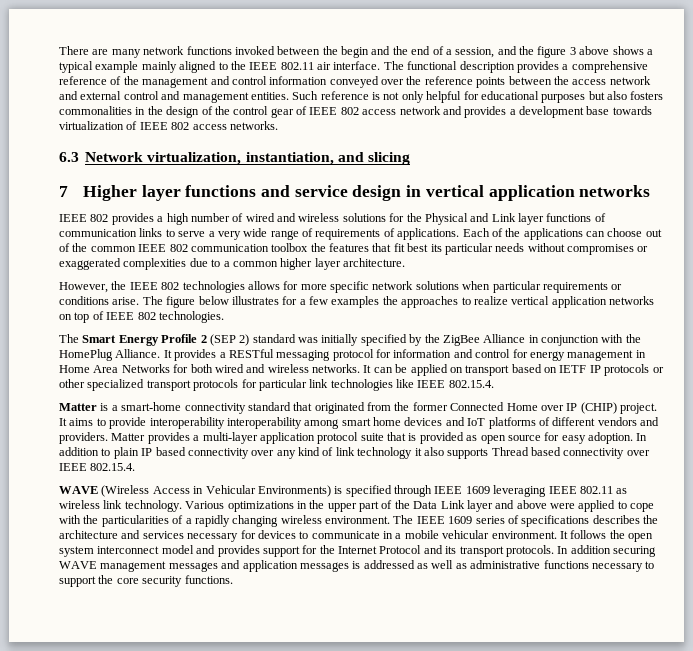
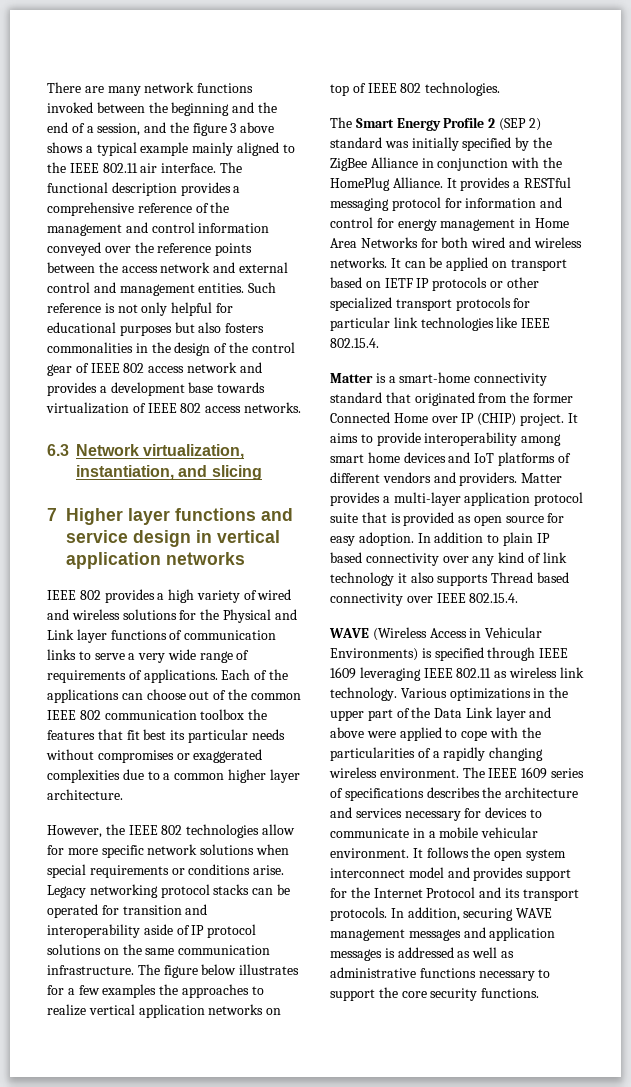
- There are many network functions invoked between the begin and the end of a session, and the figure 3 above shows a typical example mainly aligned to the IEEE 802.11 air interface.
+ There are many network functions invoked between the beginning and the end of a session, and the figure 3 above shows a typical example mainly aligned to the IEEE 802.11 air interface.
- IEEE 802 provides a high number of wired and wireless solutions for the Physical and Link layer functions of communication links to serve a very wide range of requirements of applications.
+ IEEE 802 provides a high variety of wired and wireless solutions for the Physical and Link layer functions of communication links to serve a very wide range of requirements of applications.
- However, the IEEE 802 technologies allows for more specific network solutions when particular requirements or conditions arise.
+ However, the IEEE 802 technologies allow for more specific network solutions when special requirements or conditions arise.
+ Legacy networking protocol stacks can be operated for transition and interoperability aside of IP protocol solutions on the same communication infrastructure.
- It aims to provide interoperability interoperability among smart home devices and IoT platforms of different vendors and providers.
+ It aims to provide interoperability among smart home devices and IoT platforms of different vendors and providers.
- In addition securing WAVE management messages and application messages is addressed as well as administrative functions necessary to support the core security functions.
+ In addition, securing WAVE management messages and application messages is addressed as well as administrative functions necessary to support the core security functions.

